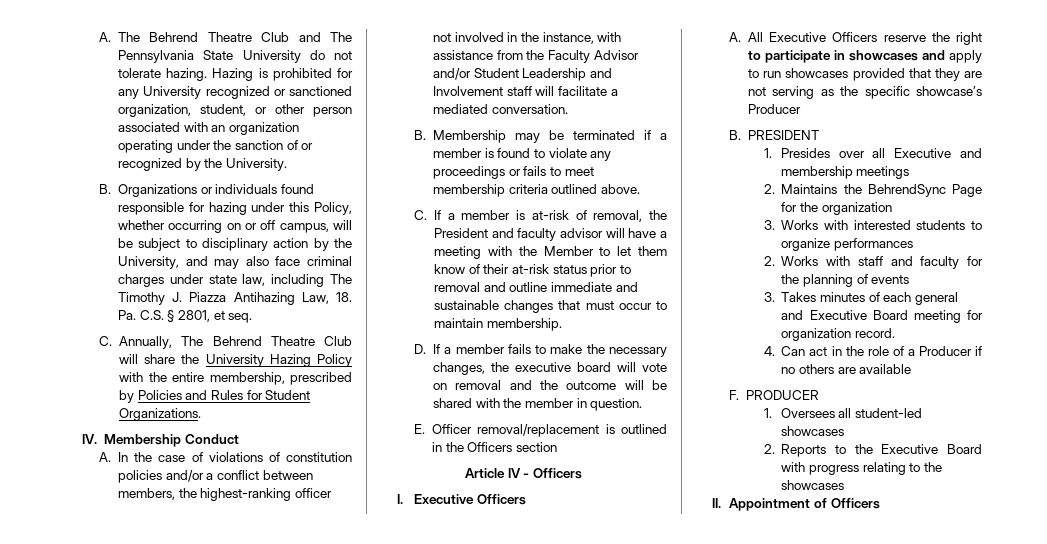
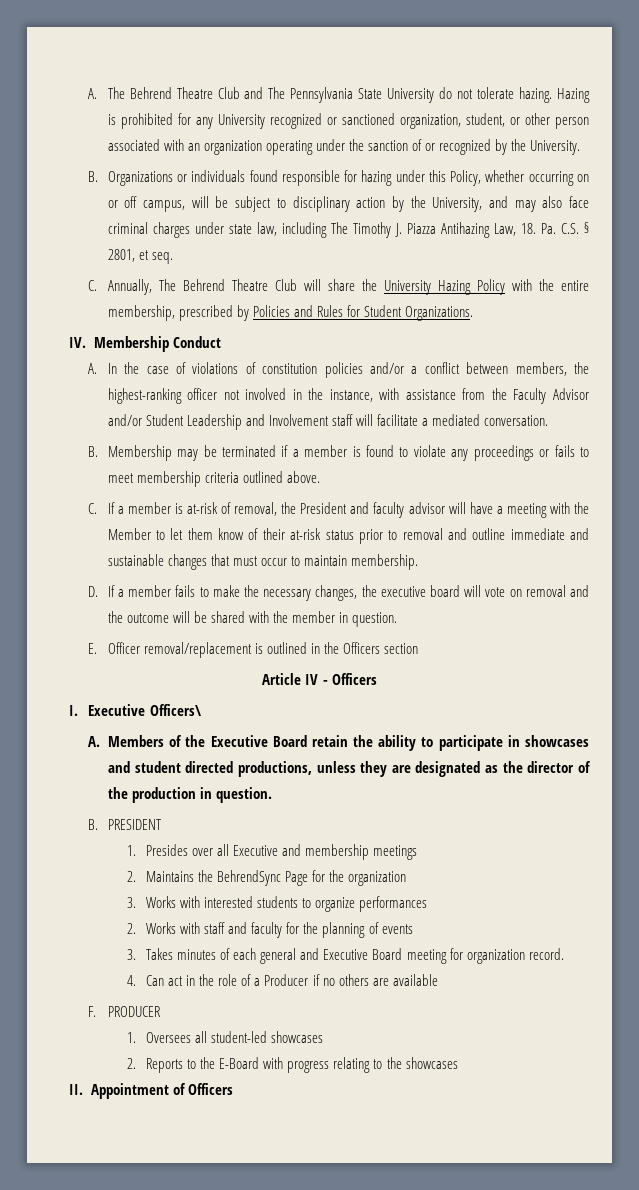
- I. Executive Officers
- A. All Executive Officers reserve the right to participate in showcases and apply to run showcases provided that they are not serving as the specific showcase’s Producer
+ I. Executive Officers\
+ A. Members of the Executive Board retain the ability to participate in showcases and student directed productions, unless they are designated as the director of the production in question.
- 2. Reports to the Executive Board with progress relating to the showcases
+ 2. Reports to the E-Board with progress relating to the showcases

